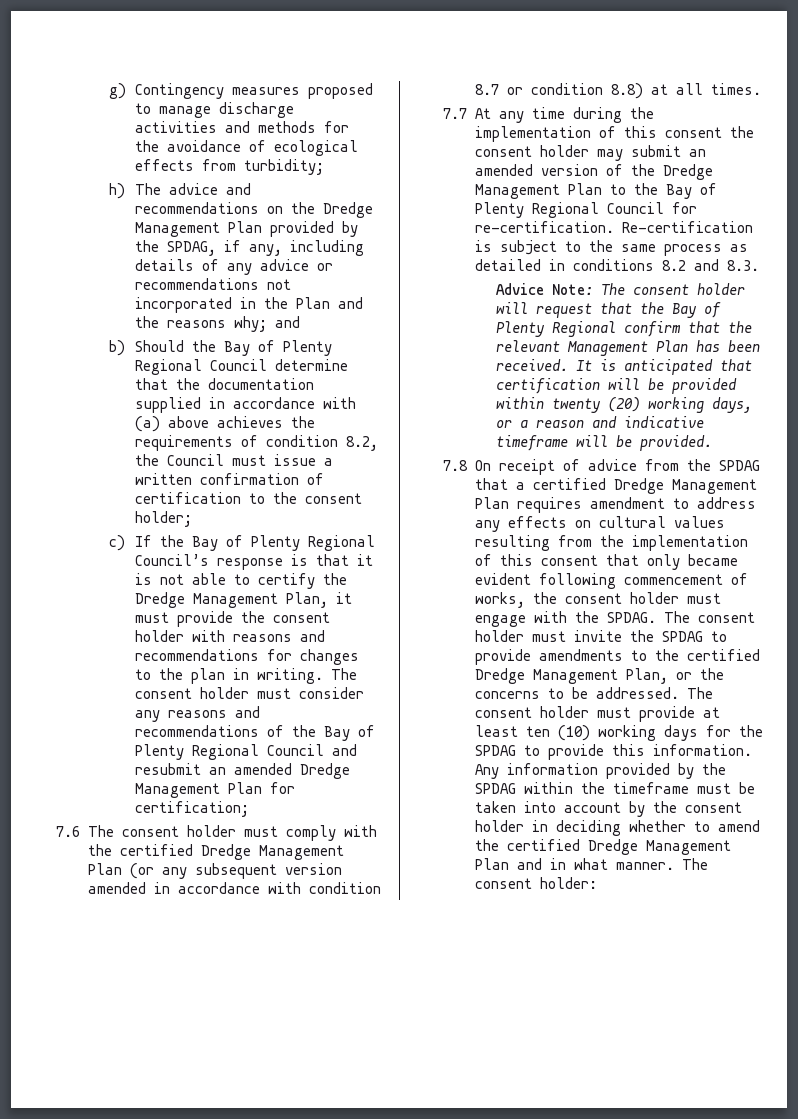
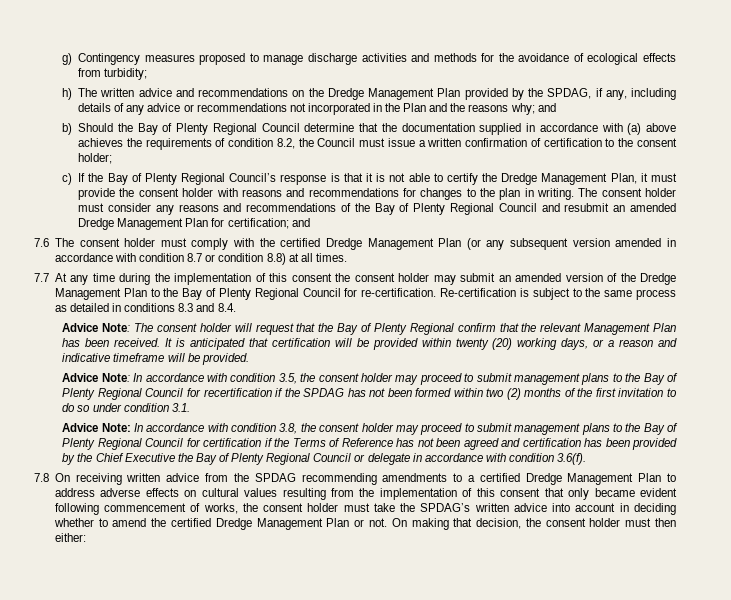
- h) The advice and recommendations on the Dredge Management Plan provided by the SPDAG, if any, including details of any advice or recommendations not incorporated in the Plan and the reasons why; and
+ h) The written advice and recommendations on the Dredge Management Plan provided by the SPDAG, if any, including details of any advice or recommendations not incorporated in the Plan and the reasons why; and
- The consent holder must consider any reasons and recommendations of the Bay of Plenty Regional Council and resubmit an amended Dredge Management Plan for certification;
+ The consent holder must consider any reasons and recommendations of the Bay of Plenty Regional Council and resubmit an amended Dredge Management Plan for certification; and
- Re-certification is subject to the same process as detailed in conditions 8.2 and 8.3.
+ Re-certification is subject to the same process as detailed in conditions 8.3 and 8.4.
+ Advice Note: In accordance with condition 3.5, the consent holder may proceed to submit management plans to the Bay of Plenty Regional Council for recertification if the SPDAG has not been formed within two (2) months of the first invitation to do so under condition 3.1.
+ Advice Note: In accordance with condition 3.8, the consent holder may proceed to submit management plans to the Bay of Plenty Regional Council for certification if the Terms of Reference has not been agreed and certification has been provided by the Chief Executive the Bay of Plenty Regional Council or delegate in accordance with condition 3.6(f).
- 7.8 On receipt of advice from the SPDAG that a certified Dredge Management Plan requires amendment to address any effects on cultural values resulting from the implementation of this consent that only became evident following commencement of works, the consent holder must engage with the SPDAG. The consent holder must invite the SPDAG to provide amendments to the certified Dredge Management Plan, or the concerns to be addressed. The consent holder must provide at least ten (10) working days for the SPDAG to provide this information. Any information provided by the SPDAG within the timeframe must be taken into account by the consent holder in deciding whether to amend the certified Dredge Management Plan and in what manner. The consent holder:
+ 7.8 On receiving written advice from the SPDAG recommending amendments to a certified Dredge Management Plan to address adverse effects on cultural values resulting from the implementation of this consent that only became evident following commencement of works, the consent holder must take the SPDAG’s written advice into account in deciding whether to amend the certified Dredge Management Plan or not. On making that decision, the consent holder must then either:

